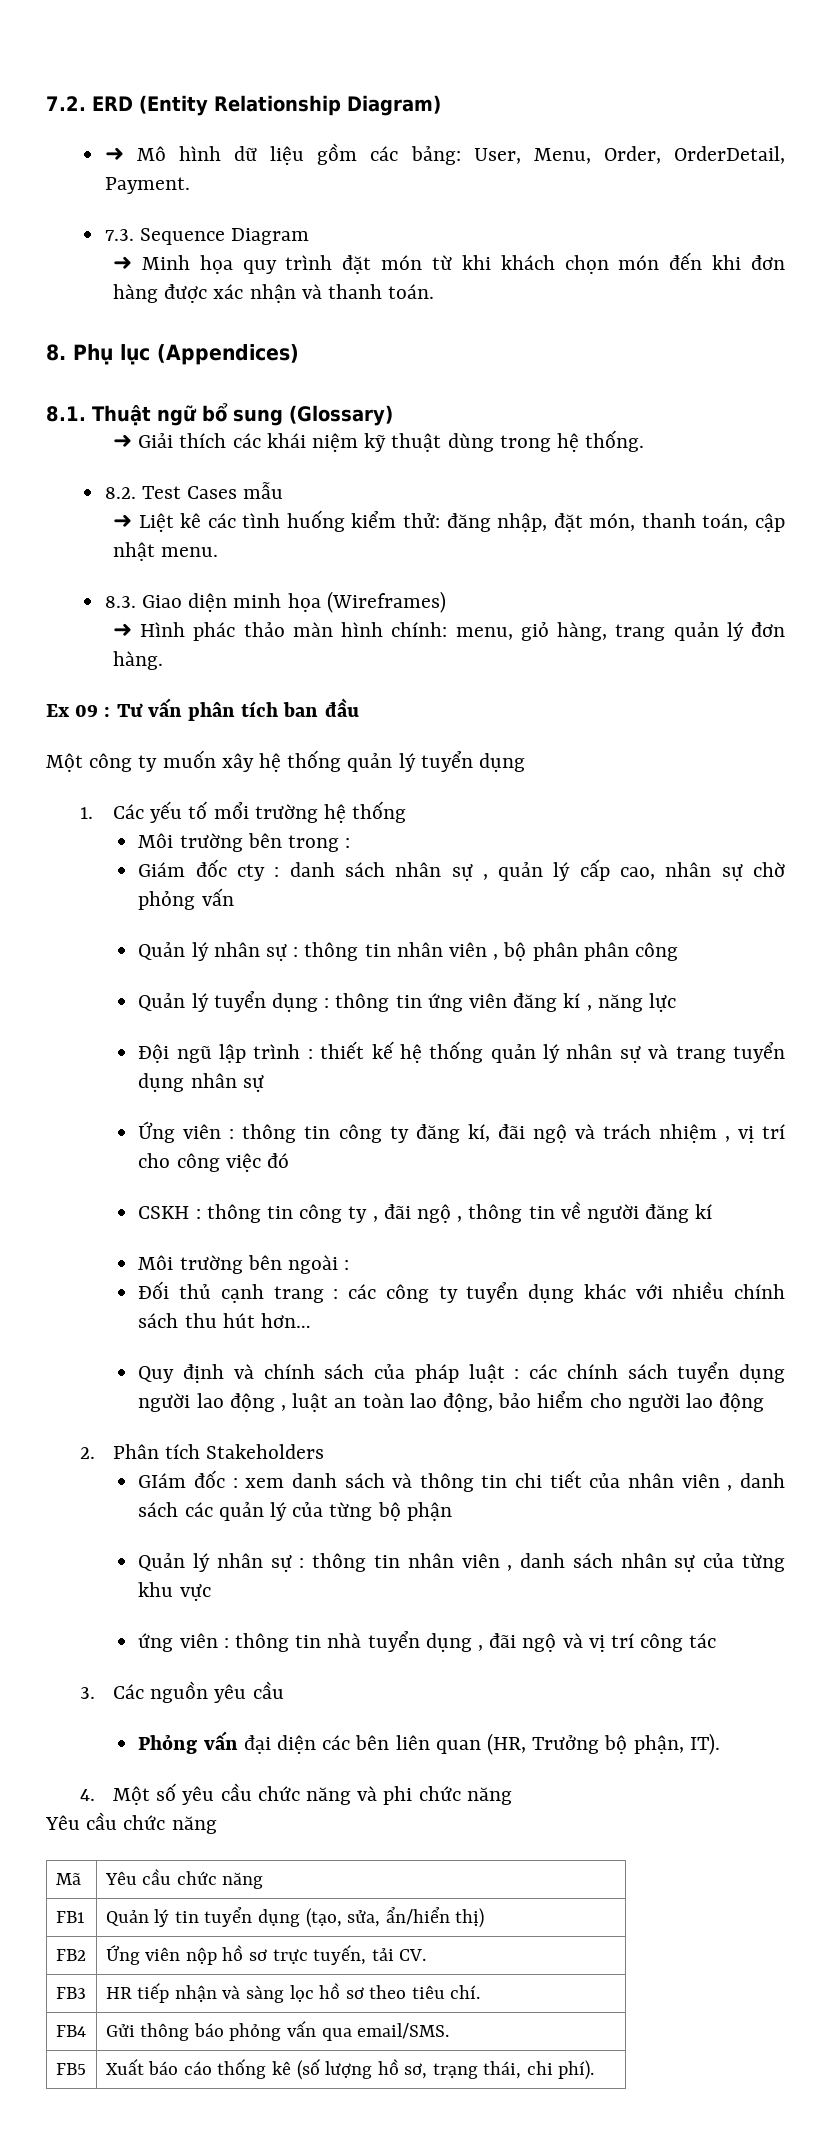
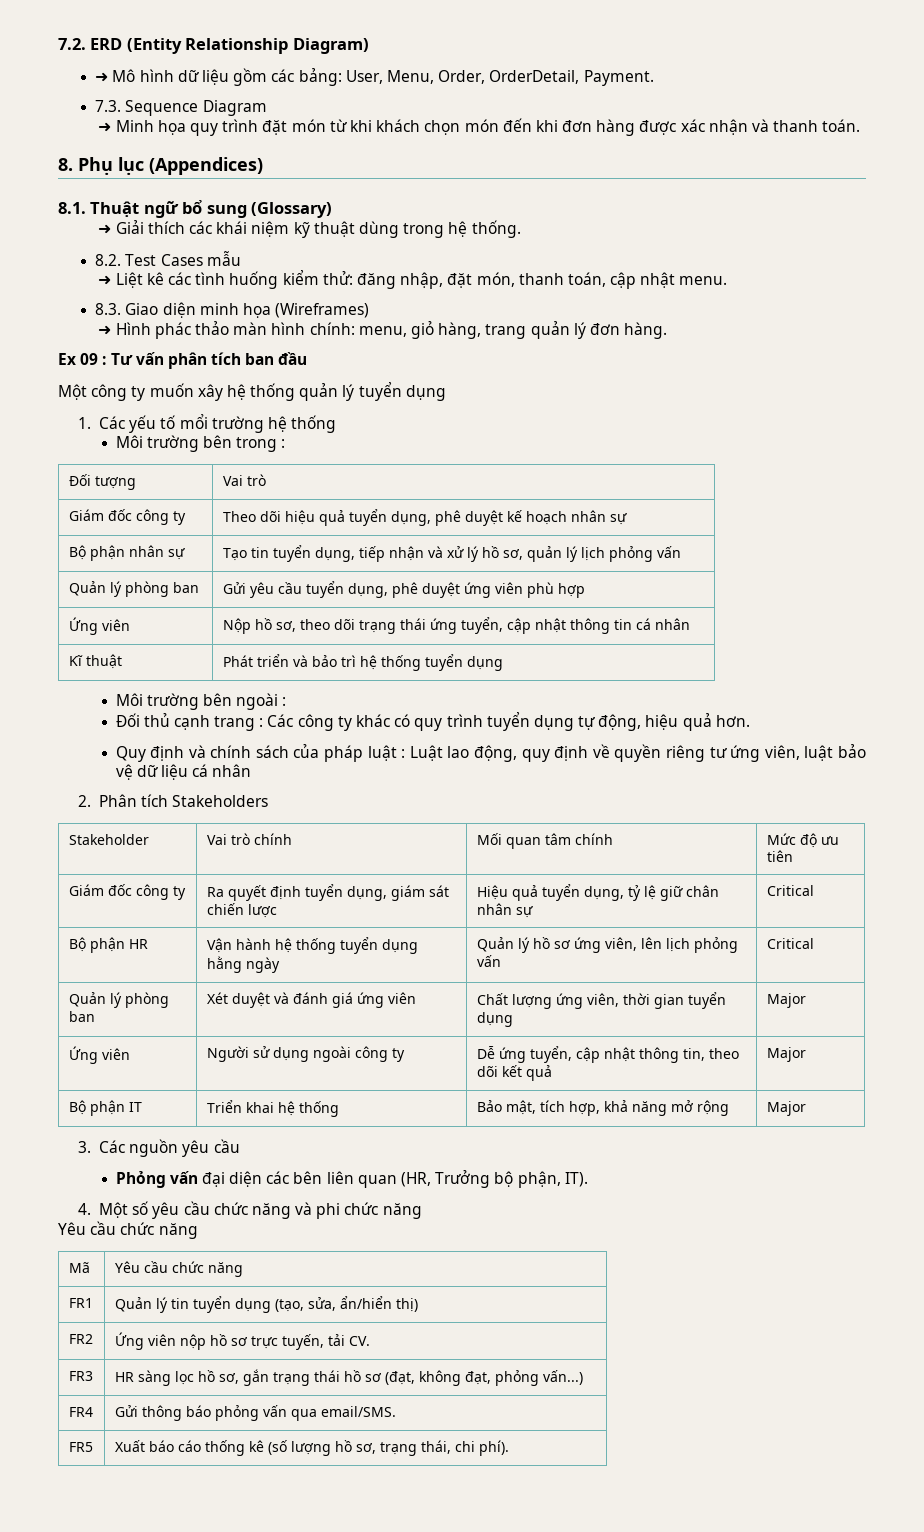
- Giám đốc cty : danh sách nhân sự , quản lý cấp cao, nhân sự chờ phỏng vấn
- Quản lý nhân sự : thông tin nhân viên , bộ phân phân công
- Quản lý tuyển dụng : thông tin ứng viên đăng kí , năng lực
- Đội ngũ lập trình : thiết kế hệ thống quản lý nhân sự và trang tuyển dụng nhân sự
- Ứng viên : thông tin công ty đăng kí, đãi ngộ và trách nhiệm , vị trí cho công việc đó
- CSKH : thông tin công ty , đãi ngộ , thông tin về người đăng kí
+ Đối tượng | Vai trò
+ Giám đốc công ty | Theo dõi hiệu quả tuyển dụng, phê duyệt kế hoạch nhân sự
+ Bộ phận nhân sự | Tạo tin tuyển dụng, tiếp nhận và xử lý hồ sơ, quản lý lịch phỏng vấn
+ Quản lý phòng ban | Gửi yêu cầu tuyển dụng, phê duyệt ứng viên phù hợp
+ Ứng viên | Nộp hồ sơ, theo dõi trạng thái ứng tuyển, cập nhật thông tin cá nhân
+ Kĩ thuật | Phát triển và bảo trì hệ thống tuyển dụng
- Đối thủ cạnh trang : các công ty tuyển dụng khác với nhiều chính sách thu hút hơn…
+ Đối thủ cạnh trang : Các công ty khác có quy trình tuyển dụng tự động, hiệu quả hơn.
- Quy định và chính sách của pháp luật : các chính sách tuyển dụng người lao động , luật an toàn lao động, bảo hiểm cho người lao động
+ Quy định và chính sách của pháp luật : Luật lao động, quy định về quyền riêng tư ứng viên, luật bảo vệ dữ liệu cá nhân
  2. Phân tích Stakeholders
- GIám đốc : xem danh sách và thông tin chi tiết của nhân viên , danh sách các quản lý của từng bộ phận
- Quản lý nhân sự : thông tin nhân viên , danh sách nhân sự của từng khu vực
- ứng viên : thông tin nhà tuyển dụng , đãi ngộ và vị trí công tác
+ Stakeholder | Vai trò chính | Mối quan tâm chính | Mức độ ưu tiên
+ Giám đốc công ty | Ra quyết định tuyển dụng, giám sát chiến lược | Hiệu quả tuyển dụng, tỷ lệ giữ chân nhân sự | Critical
+ Bộ phận HR | Vận hành hệ thống tuyển dụng hằng ngày | Quản lý hồ sơ ứng viên, lên lịch phỏng vấn | Critical
+ Quản lý phòng ban | Xét duyệt và đánh giá ứng viên | Chất lượng ứng viên, thời gian tuyển dụng | Major
+ Ứng viên | Người sử dụng ngoài công ty | Dễ ứng tuyển, cập nhật thông tin, theo dõi kết quả | Major
+ Bộ phận IT | Triển khai hệ thống | Bảo mật, tích hợp, khả năng mở rộng | Major
- FB1 | Quản lý tin tuyển dụng (tạo, sửa, ẩn/hiển thị)
+ FR1 | Quản lý tin tuyển dụng (tạo, sửa, ẩn/hiển thị)
- FB2 | Ứng viên nộp hồ sơ trực tuyến, tải CV.
+ FR2 | Ứng viên nộp hồ sơ trực tuyến, tải CV.
- FB3 | HR tiếp nhận và sàng lọc hồ sơ theo tiêu chí.
- FB4 | Gửi thông báo phỏng vấn qua email/SMS.
+ FR3 | HR sàng lọc hồ sơ, gắn trạng thái hồ sơ (đạt, không đạt, phỏng vấn...)
+ FR4 | Gửi thông báo phỏng vấn qua email/SMS.
- FB5 | Xuất báo cáo thống kê (số lượng hồ sơ, trạng thái, chi phí).
+ FR5 | Xuất báo cáo thống kê (số lượng hồ sơ, trạng thái, chi phí).

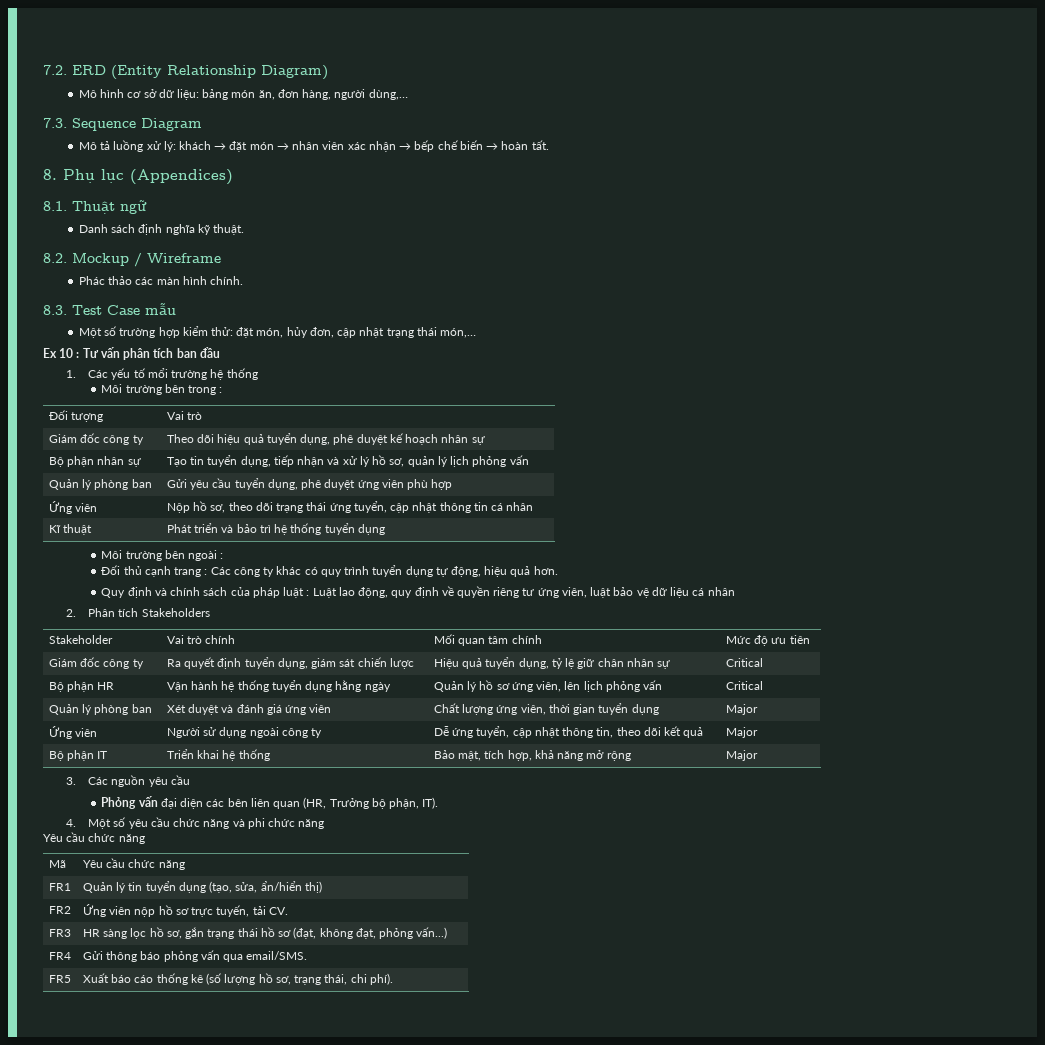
- ➜ Mô hình dữ liệu gồm các bảng: User, Menu, Order, OrderDetail, Payment.
+ Mô hình cơ sở dữ liệu: bảng món ăn, đơn hàng, người dùng,…
  7.3. Sequence Diagram
- ➜ Minh họa quy trình đặt món từ khi khách chọn món đến khi đơn hàng được xác nhận và thanh toán.
+ Mô tả luồng xử lý: khách → đặt món → nhân viên xác nhận → bếp chế biến → hoàn tất.
- 8.1. Thuật ngữ bổ sung (Glossary)
- ➜ Giải thích các khái niệm kỹ thuật dùng trong hệ thống.
- 8.2. Test Cases mẫu
- ➜ Liệt kê các tình huống kiểm thử: đăng nhập, đặt món, thanh toán, cập nhật menu.
- 8.3. Giao diện minh họa (Wireframes)
- ➜ Hình phác thảo màn hình chính: menu, giỏ hàng, trang quản lý đơn hàng.
+ 8.1. Thuật ngữ
+ Danh sách định nghĩa kỹ thuật.
+ 8.2. Mockup / Wireframe
+ Phác thảo các màn hình chính.
+ 8.3. Test Case mẫu
+ Một số trường hợp kiểm thử: đặt món, hủy đơn, cập nhật trạng thái món,…
- Ex 09 : Tư vấn phân tích ban đầu
+ Ex 10 : Tư vấn phân tích ban đầu
- Một công ty muốn xây hệ thống quản lý tuyển dụng

